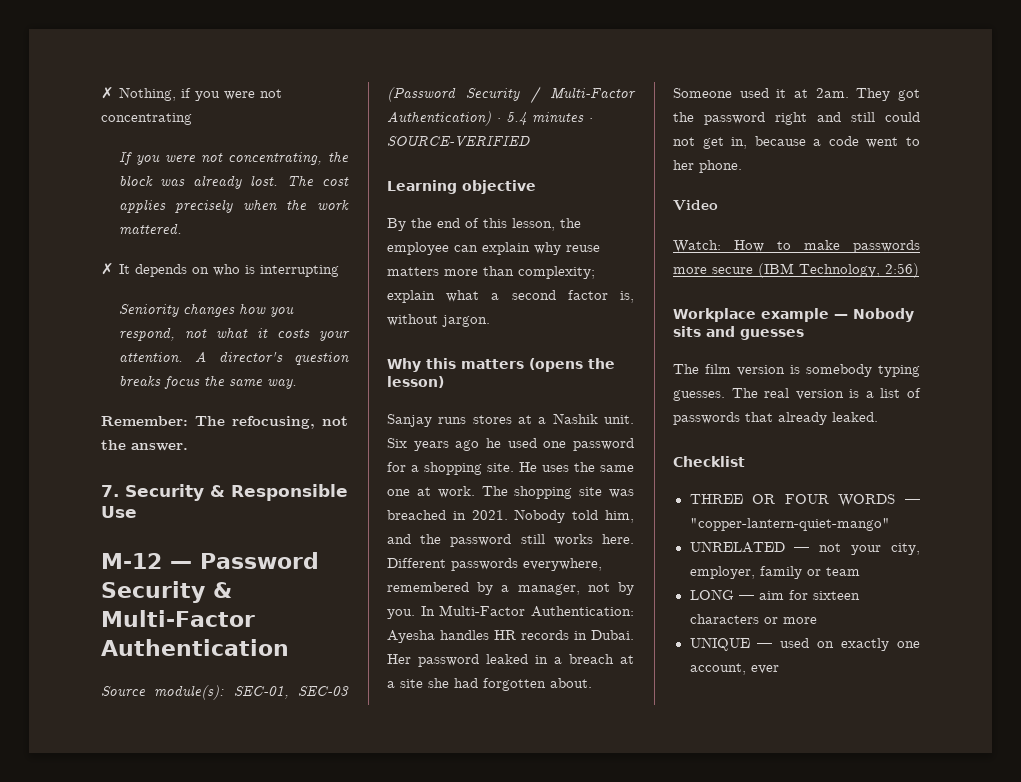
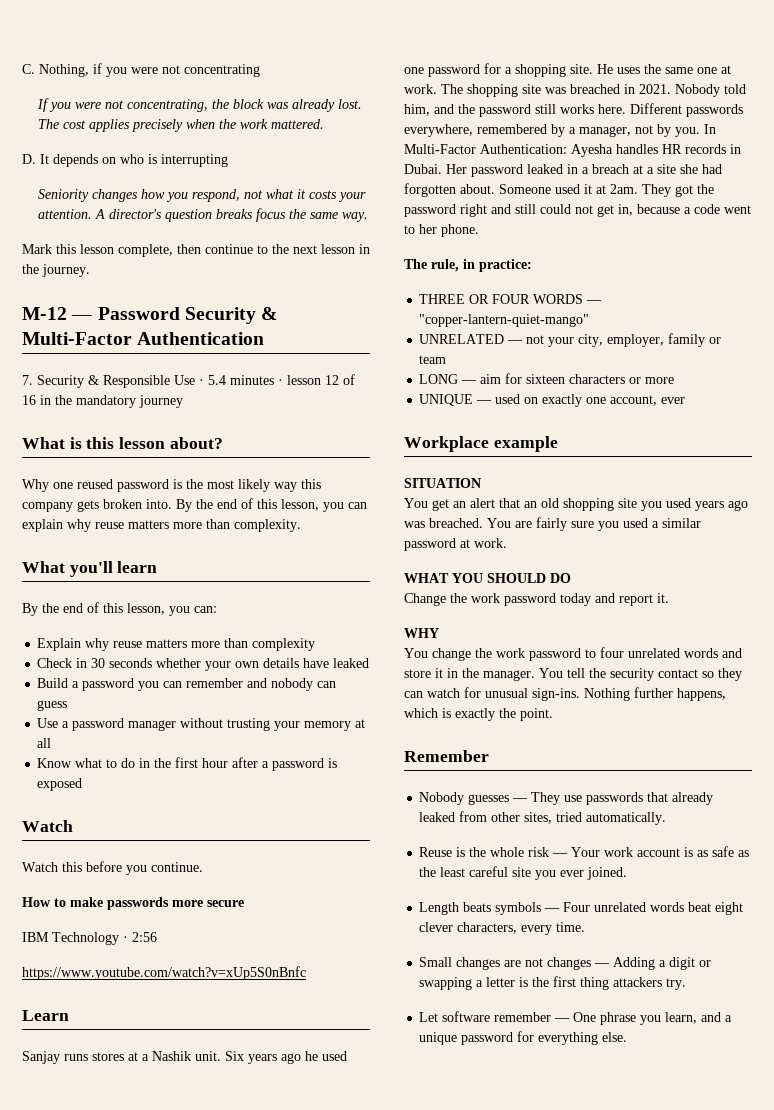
- ✗ Nothing, if you were not concentrating
+ C. Nothing, if you were not concentrating
- ✗ It depends on who is interrupting
+ D. It depends on who is interrupting
- Remember: The refocusing, not the answer.
- 7. Security & Responsible Use
+ Mark this lesson complete, then continue to the next lesson in the journey.
- Source module(s): SEC-01, SEC-03 (Password Security / Multi-Factor Authentication) · 5.4 minutes · SOURCE-VERIFIED
- Learning objective
- By the end of this lesson, the employee can explain why reuse matters more than complexity; explain what a second factor is, without jargon.
- Why this matters (opens the lesson)
+ 7. Security & Responsible Use · 5.4 minutes · lesson 12 of 16 in the mandatory journey
+ What is this lesson about?
+ Why one reused password is the most likely way this company gets broken into. By the end of this lesson, you can explain why reuse matters more than complexity.
+ What you'll learn
+ By the end of this lesson, you can:
+ Explain why reuse matters more than complexity
+ Check in 30 seconds whether your own details have leaked
+ Build a password you can remember and nobody can guess
+ Use a password manager without trusting your memory at all
+ Know what to do in the first hour after a password is exposed
+ Watch
+ Watch this before you continue.
+ How to make passwords more secure
+ IBM Technology · 2:56
+ https://www.youtube.com/watch?v=xUp5S0nBnfc
+ Learn
- Video
- Watch: How to make passwords more secure (IBM Technology, 2:56)
- Workplace example — Nobody sits and guesses
- The film version is somebody typing guesses. The real version is a list of passwords that already leaked.
- Checklist
+ The rule, in practice:
+ Workplace example
+ SITUATION
+ You get an alert that an old shopping site you used years ago was breached. You are fairly sure you used a similar password at work.
+ WHAT YOU SHOULD DO
+ Change the work password today and report it.
+ WHY
+ You change the work password to four unrelated words and store it in the manager. You tell the security contact so they can watch for unusual sign-ins. Nothing further happens, which is exactly the point.
+ Remember
+ Nobody guesses — They use passwords that already leaked from other sites, tried automatically.
+ Reuse is the whole risk — Your work account is as safe as the least careful site you ever joined.
+ Length beats symbols — Four unrelated words beat eight clever characters, every time.
+ Small changes are not changes — Adding a digit or swapping a letter is the first thing attackers try.
+ Let software remember — One phrase you learn, and a unique password for everything else.

